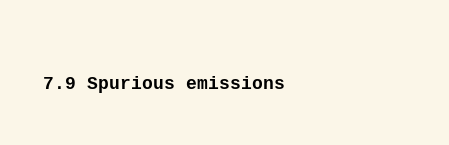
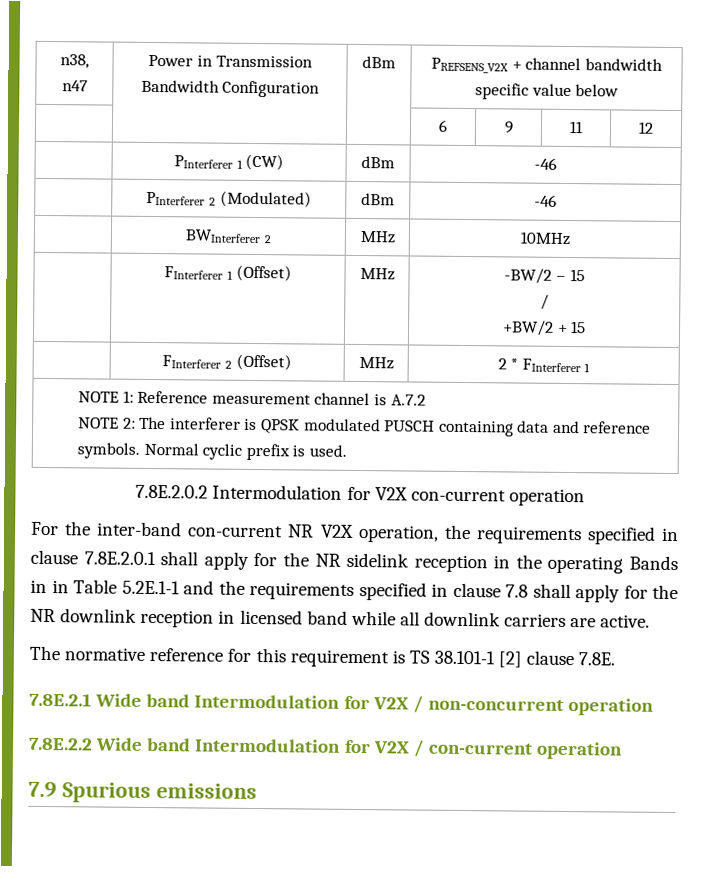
+ n38, n47 | Power in Transmission Bandwidth Configuration | dBm | PREFSENS_V2X + channel bandwidth specific value below
+ | | | 6 | 9 | 11 | 12
+ | PInterferer 1 (CW) | dBm | -46
+ | PInterferer 2 (Modulated) | dBm | -46
+ | BWInterferer 2 | MHz | 10MHz
+ | FInterferer 1 (Offset) | MHz | -BW/2 – 15
+ /
+ +BW/2 + 15
+ | FInterferer 2 (Offset) | MHz | 2 * FInterferer 1
+ NOTE 1: Reference measurement channel is A.7.2
+ NOTE 2: The interferer is QPSK modulated PUSCH containing data and reference symbols. Normal cyclic prefix is used.
+ 7.8E.2.0.2 Intermodulation for V2X con-current operation
+ For the inter-band con-current NR V2X operation, the requirements specified in clause 7.8E.2.0.1 shall apply for the NR sidelink reception in the operating Bands in in Table 5.2E.1-1 and the requirements specified in clause 7.8 shall apply for the NR downlink reception in licensed band while all downlink carriers are active.
+ The normative reference for this requirement is TS 38.101-1 [2] clause 7.8E.
+ 7.8E.2.1 Wide band Intermodulation for V2X / non-concurrent operation
+ 7.8E.2.2 Wide band Intermodulation for V2X / con-current operation

